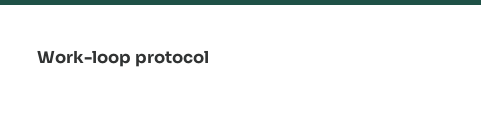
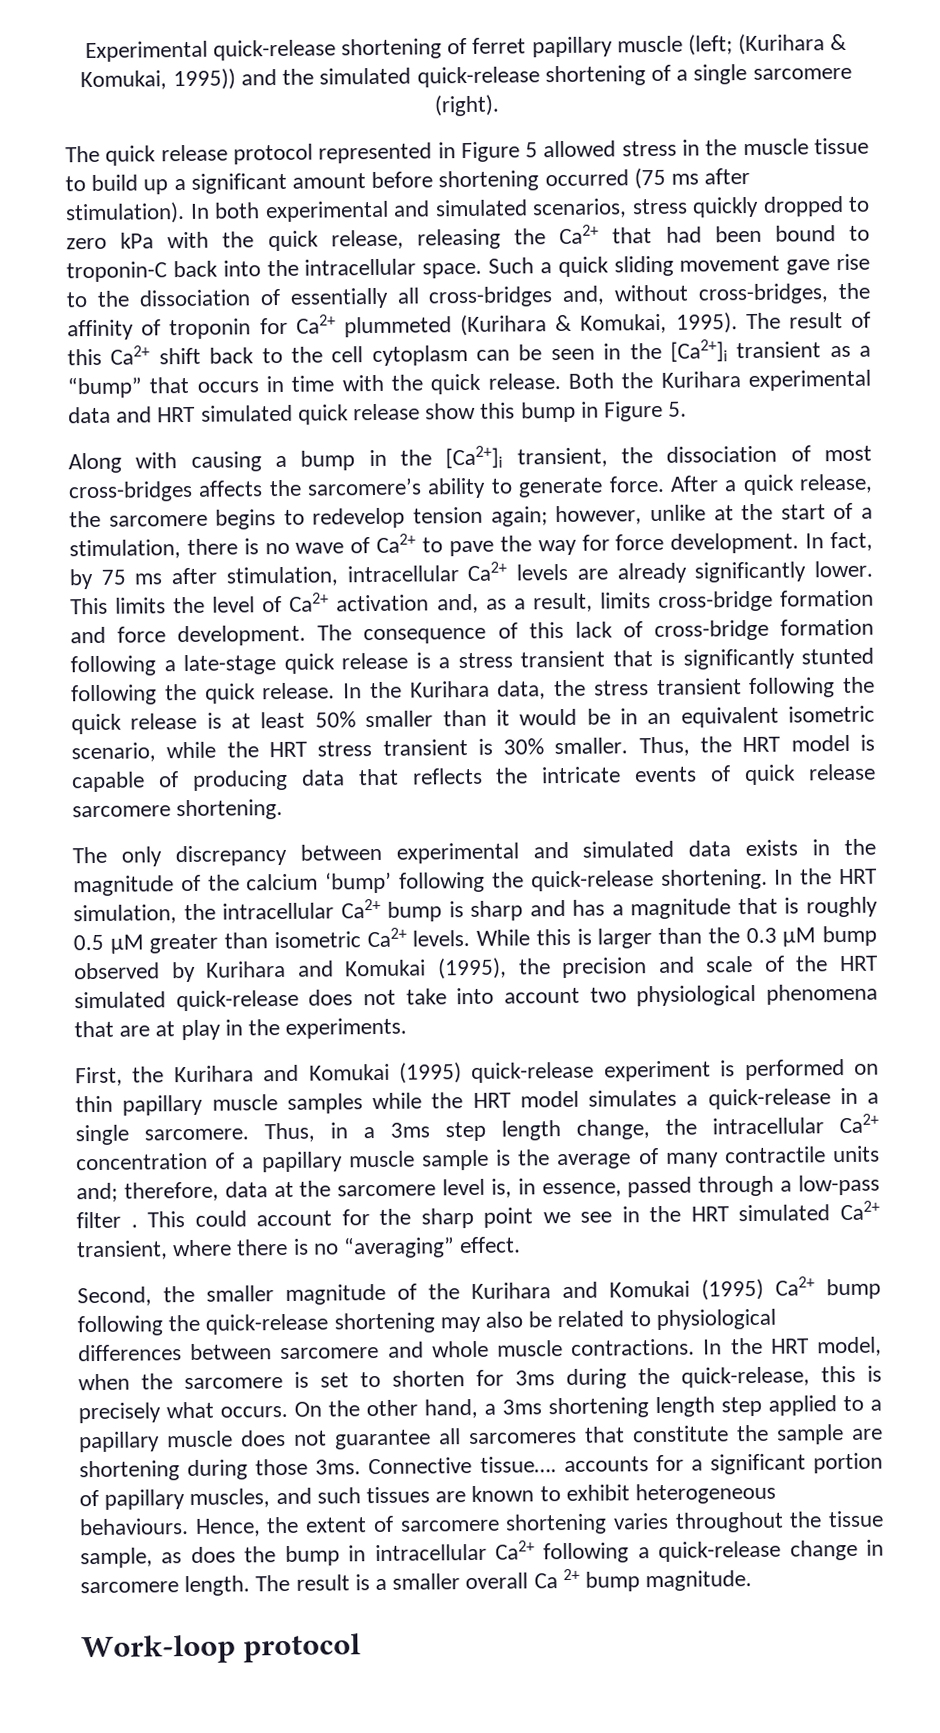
+ Experimental quick-release shortening of ferret papillary muscle (left; (Kurihara & Komukai, 1995)) and the simulated quick-release shortening of a single sarcomere (right).
+ The quick release protocol represented in Figure 5 allowed stress in the muscle tissue to build up a significant amount before shortening occurred (75 ms after stimulation). In both experimental and simulated scenarios, stress quickly dropped to zero kPa with the quick release, releasing the Ca2+ that had been bound to troponin-C back into the intracellular space. Such a quick sliding movement gave rise to the dissociation of essentially all cross-bridges and, without cross-bridges, the affinity of troponin for Ca2+ plummeted (Kurihara & Komukai, 1995). The result of this Ca2+ shift back to the cell cytoplasm can be seen in the [Ca2+]i transient as a “bump” that occurs in time with the quick release. Both the Kurihara experimental data and HRT simulated quick release show this bump in Figure 5.
+ Along with causing a bump in the [Ca2+]i transient, the dissociation of most cross-bridges affects the sarcomere’s ability to generate force. After a quick release, the sarcomere begins to redevelop tension again; however, unlike at the start of a stimulation, there is no wave of Ca2+ to pave the way for force development. In fact, by 75 ms after stimulation, intracellular Ca2+ levels are already significantly lower. This limits the level of Ca2+ activation and, as a result, limits cross-bridge formation and force development. The consequence of this lack of cross-bridge formation following a late-stage quick release is a stress transient that is significantly stunted following the quick release. In the Kurihara data, the stress transient following the quick release is at least 50% smaller than it would be in an equivalent isometric scenario, while the HRT stress transient is 30% smaller. Thus, the HRT model is capable of producing data that reflects the intricate events of quick release sarcomere shortening.
+ The only discrepancy between experimental and simulated data exists in the magnitude of the calcium ‘bump’ following the quick-release shortening. In the HRT simulation, the intracellular Ca2+ bump is sharp and has a magnitude that is roughly 0.5 μM greater than isometric Ca2+ levels. While this is larger than the 0.3 μM bump observed by Kurihara and Komukai (1995), the precision and scale of the HRT simulated quick-release does not take into account two physiological phenomena that are at play in the experiments.
+ First, the Kurihara and Komukai (1995) quick-release experiment is performed on thin papillary muscle samples while the HRT model simulates a quick-release in a single sarcomere. Thus, in a 3ms step length change, the intracellular Ca2+ concentration of a papillary muscle sample is the average of many contractile units and; therefore, data at the sarcomere level is, in essence, passed through a low-pass filter . This could account for the sharp point we see in the HRT simulated Ca2+ transient, where there is no “averaging” effect.
+ Second, the smaller magnitude of the Kurihara and Komukai (1995) Ca2+ bump following the quick-release shortening may also be related to physiological differences between sarcomere and whole muscle contractions. In the HRT model, when the sarcomere is set to shorten for 3ms during the quick-release, this is precisely what occurs. On the other hand, a 3ms shortening length step applied to a papillary muscle does not guarantee all sarcomeres that constitute the sample are shortening during those 3ms. Connective tissue…. accounts for a significant portion of papillary muscles, and such tissues are known to exhibit heterogeneous behaviours. Hence, the extent of sarcomere shortening varies throughout the tissue sample, as does the bump in intracellular Ca2+ following a quick-release change in sarcomere length. The result is a smaller overall Ca 2+ bump magnitude.

